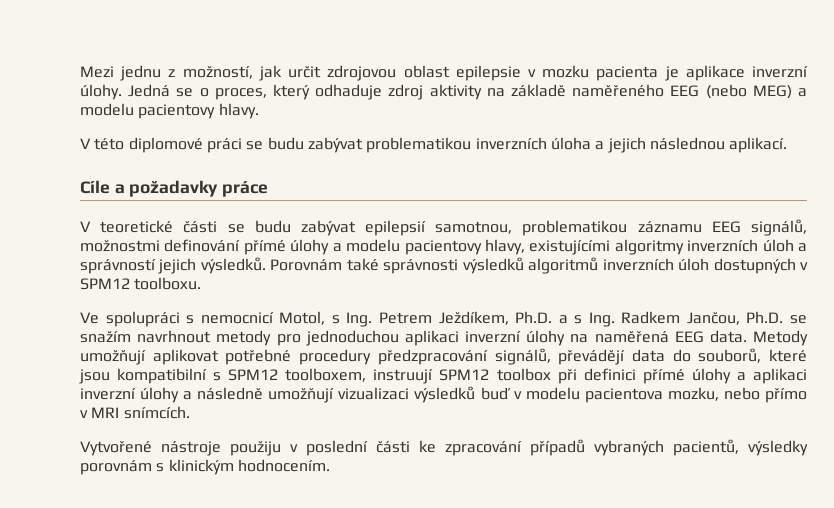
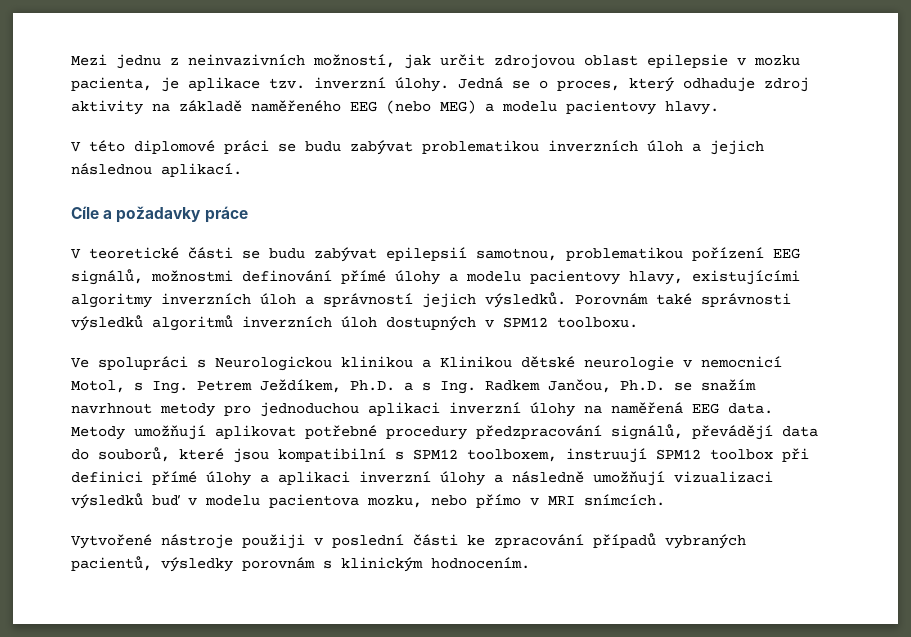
- Mezi jednu z možností, jak určit zdrojovou oblast epilepsie v mozku pacienta je aplikace inverzní úlohy.
+ Mezi jednu z neinvazivních možností, jak určit zdrojovou oblast epilepsie v mozku pacienta, je aplikace tzv. inverzní úlohy.
- V této diplomové práci se budu zabývat problematikou inverzních úloha a jejich následnou aplikací.
+ V této diplomové práci se budu zabývat problematikou inverzních úloh a jejich následnou aplikací.
- V teoretické části se budu zabývat epilepsií samotnou, problematikou záznamu EEG signálů, možnostmi definování přímé úlohy a modelu pacientovy hlavy, existujícími algoritmy inverzních úloh a správností jejich výsledků.
+ V teoretické části se budu zabývat epilepsií samotnou, problematikou pořízení EEG signálů, možnostmi definování přímé úlohy a modelu pacientovy hlavy, existujícími algoritmy inverzních úloh a správností jejich výsledků.
- Ve spolupráci s nemocnicí Motol, s Ing. Petrem Ježdíkem, Ph.D. a s Ing. Radkem Jančou, Ph.D. se snažím navrhnout metody pro jednoduchou aplikaci inverzní úlohy na naměřená EEG data.
+ Ve spolupráci s Neurologickou klinikou a Klinikou dětské neurologie v nemocnicí Motol, s Ing. Petrem Ježdíkem, Ph.D. a s Ing. Radkem Jančou, Ph.D. se snažím navrhnout metody pro jednoduchou aplikaci inverzní úlohy na naměřená EEG data.
- Vytvořené nástroje použiju v poslední části ke zpracování případů vybraných pacientů, výsledky porovnám s klinickým hodnocením.
+ Vytvořené nástroje použiji v poslední části ke zpracování případů vybraných pacientů, výsledky porovnám s klinickým hodnocením.

